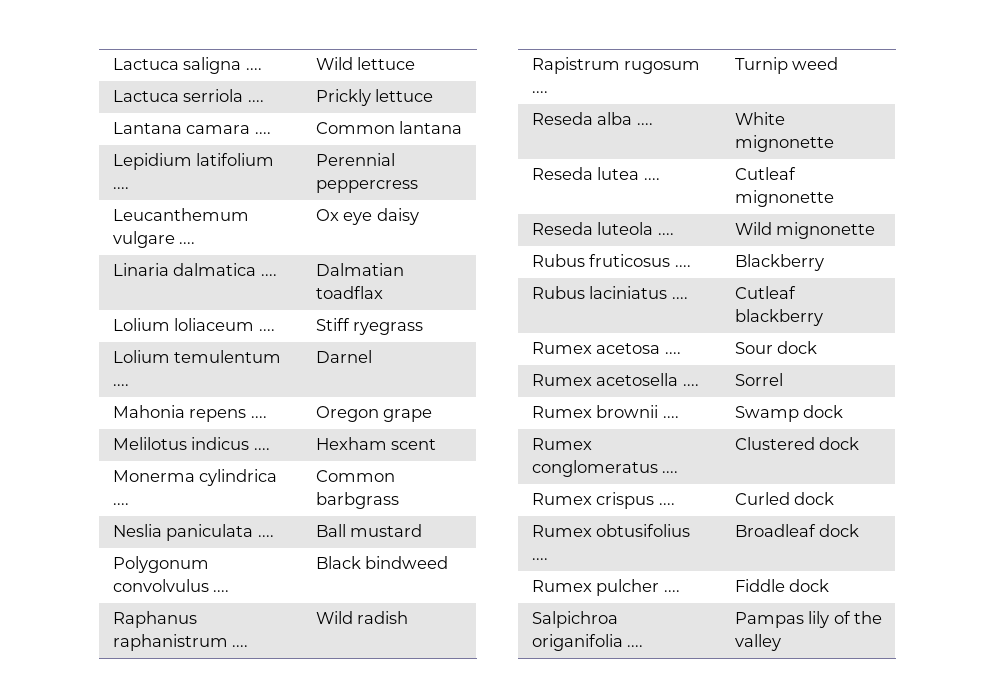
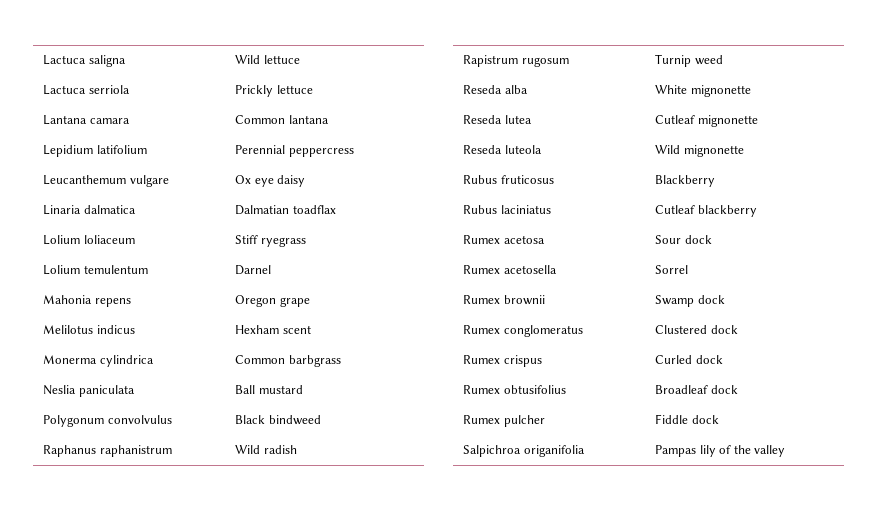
- Lactuca saligna .... | Wild lettuce
+ Lactuca saligna | Wild lettuce
- Lactuca serriola .... | Prickly lettuce
+ Lactuca serriola | Prickly lettuce
- Lantana camara .... | Common lantana
+ Lantana camara | Common lantana
- Lepidium latifolium .... | Perennial peppercress
+ Lepidium latifolium | Perennial peppercress
- Leucanthemum vulgare .... | Ox eye daisy
+ Leucanthemum vulgare | Ox eye daisy
- Linaria dalmatica .... | Dalmatian toadflax
+ Linaria dalmatica | Dalmatian toadflax
- Lolium loliaceum .... | Stiff ryegrass
+ Lolium loliaceum | Stiff ryegrass
- Lolium temulentum .... | Darnel
+ Lolium temulentum | Darnel
- Mahonia repens .... | Oregon grape
+ Mahonia repens | Oregon grape
- Melilotus indicus .... | Hexham scent
+ Melilotus indicus | Hexham scent
- Monerma cylindrica .... | Common barbgrass
+ Monerma cylindrica | Common barbgrass
- Neslia paniculata .... | Ball mustard
+ Neslia paniculata | Ball mustard
- Polygonum convolvulus .... | Black bindweed
+ Polygonum convolvulus | Black bindweed
- Raphanus raphanistrum .... | Wild radish
+ Raphanus raphanistrum | Wild radish
- Rapistrum rugosum .... | Turnip weed
+ Rapistrum rugosum | Turnip weed
- Reseda alba .... | White mignonette
+ Reseda alba | White mignonette
- Reseda lutea .... | Cutleaf mignonette
+ Reseda lutea | Cutleaf mignonette
- Reseda luteola .... | Wild mignonette
+ Reseda luteola | Wild mignonette
- Rubus fruticosus .... | Blackberry
+ Rubus fruticosus | Blackberry
- Rubus laciniatus .... | Cutleaf blackberry
+ Rubus laciniatus | Cutleaf blackberry
- Rumex acetosa .... | Sour dock
+ Rumex acetosa | Sour dock
- Rumex acetosella .... | Sorrel
+ Rumex acetosella | Sorrel
- Rumex brownii .... | Swamp dock
+ Rumex brownii | Swamp dock
- Rumex conglomeratus .... | Clustered dock
+ Rumex conglomeratus | Clustered dock
- Rumex crispus .... | Curled dock
+ Rumex crispus | Curled dock
- Rumex obtusifolius .... | Broadleaf dock
+ Rumex obtusifolius | Broadleaf dock
- Rumex pulcher .... | Fiddle dock
+ Rumex pulcher | Fiddle dock
- Salpichroa origanifolia .... | Pampas lily of the valley
+ Salpichroa origanifolia | Pampas lily of the valley

